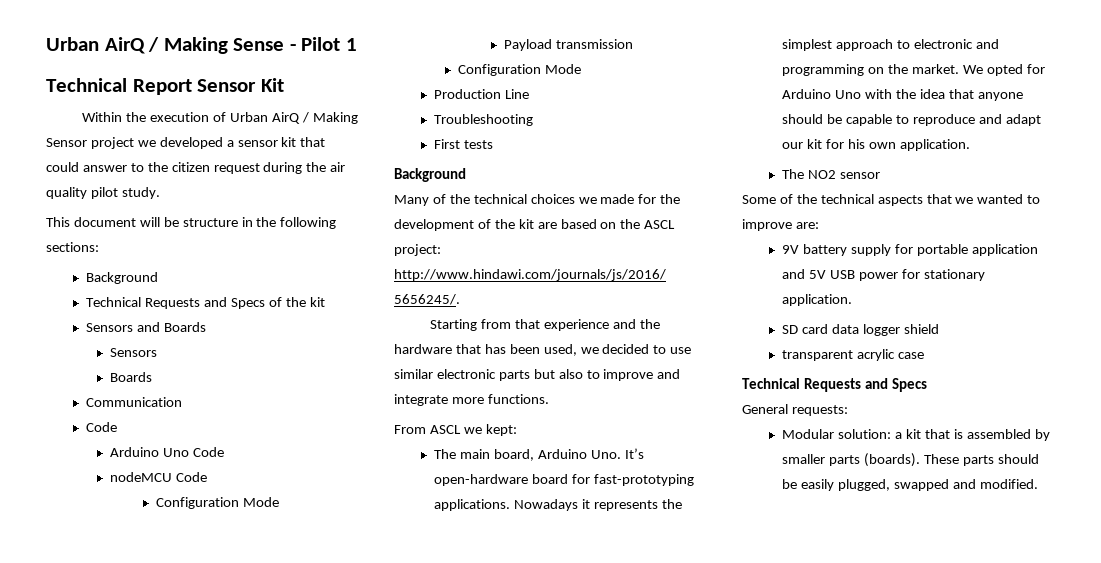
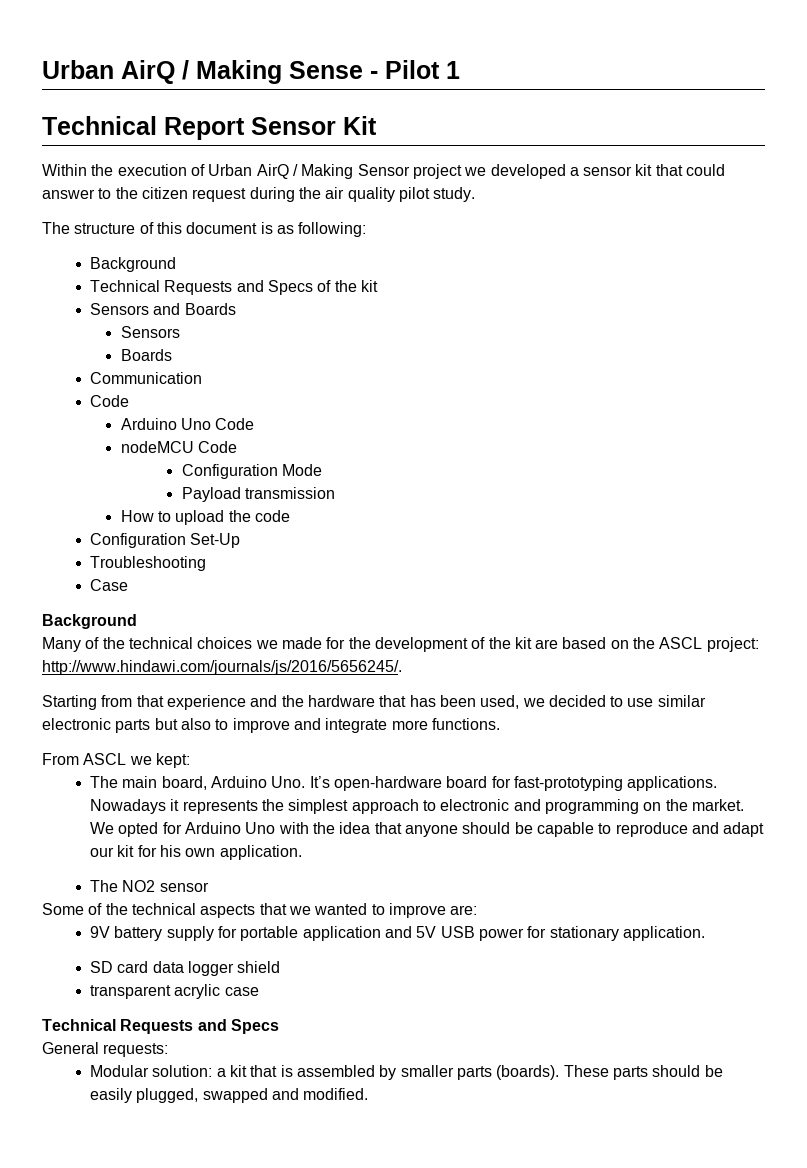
- This document will be structure in the following sections:
+ The structure of this document is as following:
  Payload transmission
- Configuration Mode
- Production Line
+ How to upload the code
+ Configuration Set-Up
- First tests
+ Case

